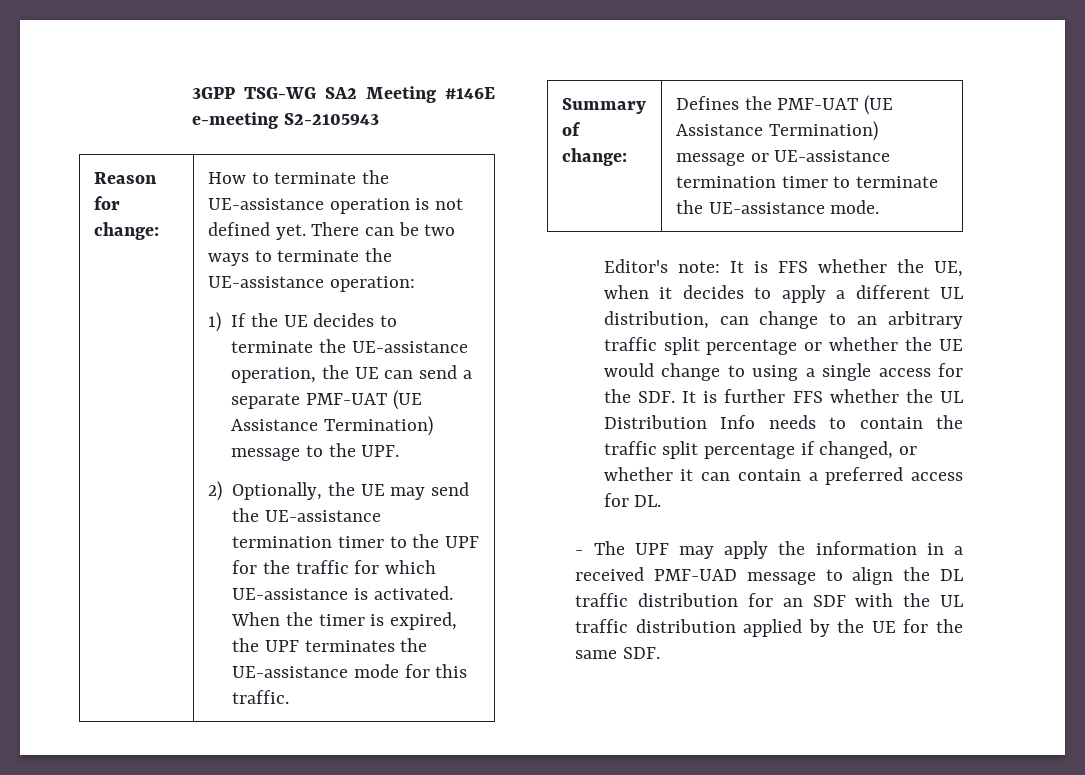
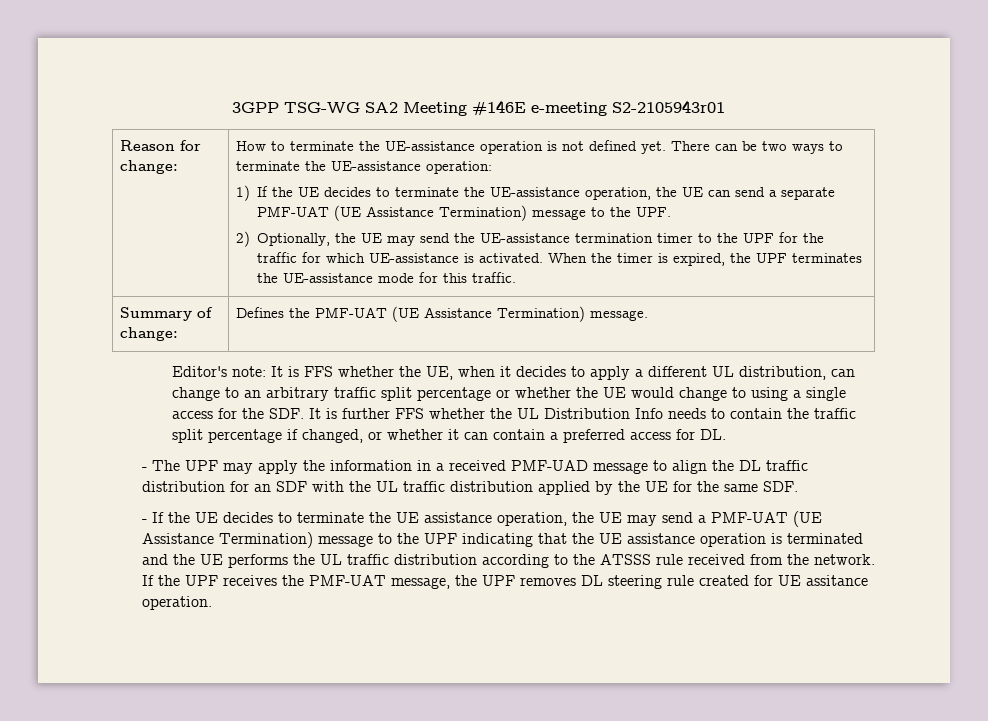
- 3GPP TSG-WG SA2 Meeting #146E e-meeting S2-2105943
+ 3GPP TSG-WG SA2 Meeting #146E e-meeting S2-2105943r01
- Summary of change: | Defines the PMF-UAT (UE Assistance Termination) message or UE-assistance termination timer to terminate the UE-assistance mode.
+ Summary of change: | Defines the PMF-UAT (UE Assistance Termination) message.
+ - If the UE decides to terminate the UE assistance operation, the UE may send a PMF-UAT (UE Assistance Termination) message to the UPF indicating that the UE assistance operation is terminated and the UE performs the UL traffic distribution according to the ATSSS rule received from the network. If the UPF receives the PMF-UAT message, the UPF removes DL steering rule created for UE assitance operation.

